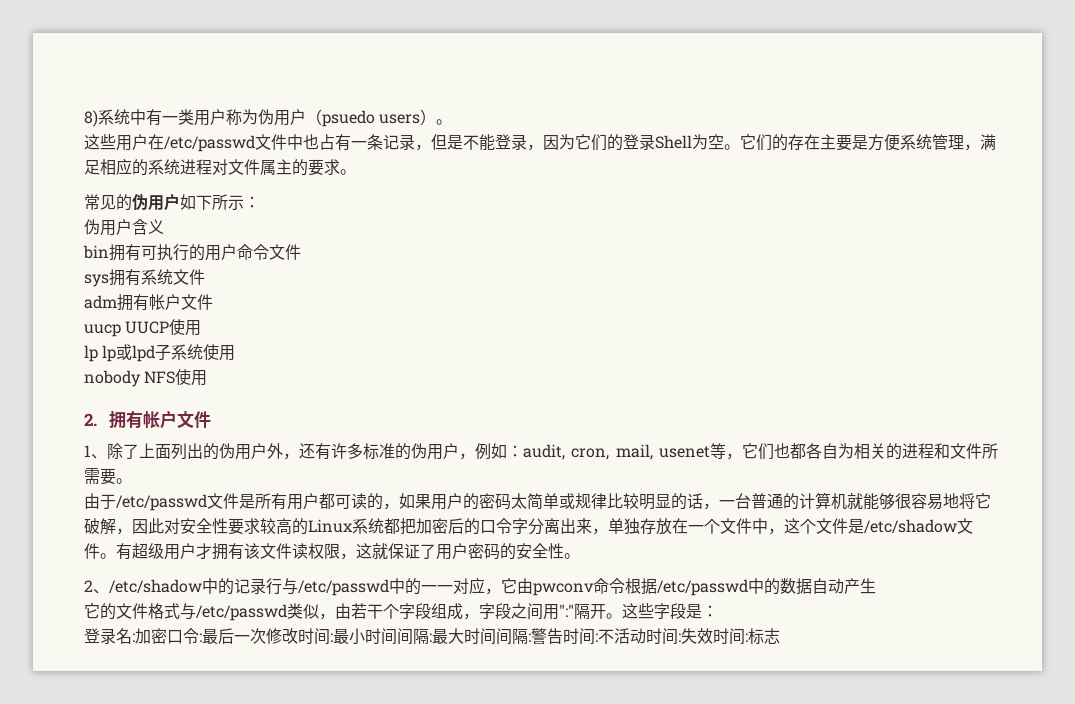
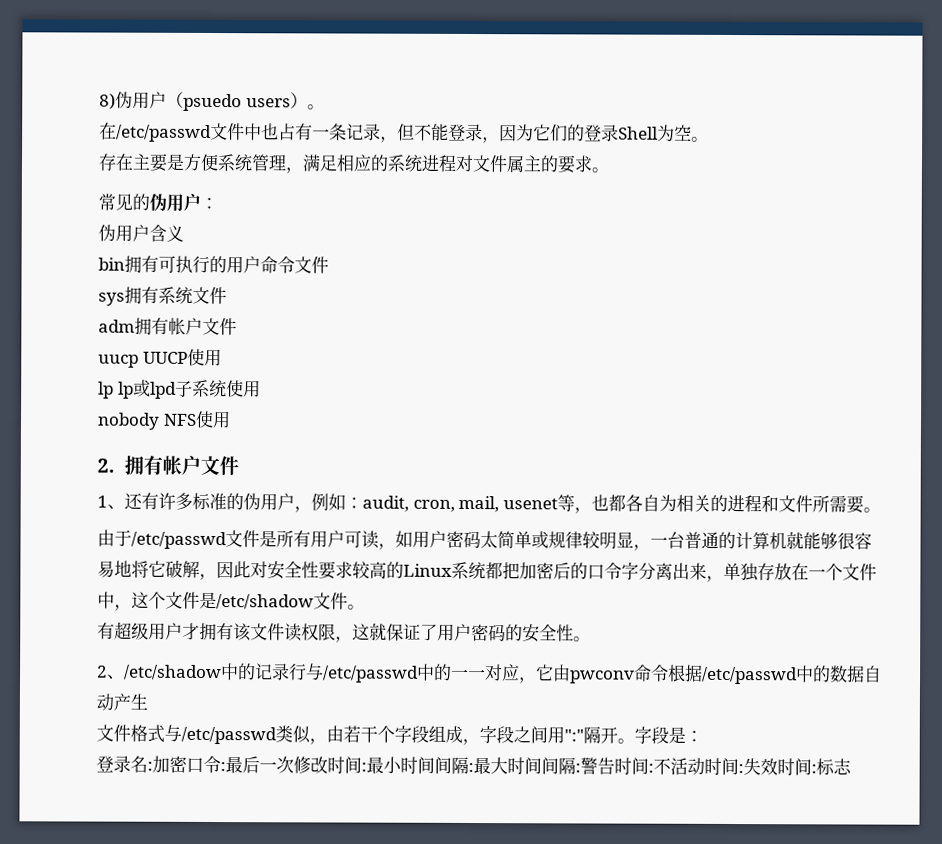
- 8)系统中有一类用户称为伪用户（psuedo users）。
+ 8)伪用户（psuedo users）。
- 这些用户在/etc/passwd文件中也占有一条记录，但是不能登录，因为它们的登录Shell为空。它们的存在主要是方便系统管理，满足相应的系统进程对文件属主的要求。
+ 在/etc/passwd文件中也占有一条记录，但不能登录，因为它们的登录Shell为空。
+ 存在主要是方便系统管理，满足相应的系统进程对文件属主的要求。
- 常见的伪用户如下所示：
+ 常见的伪用户：
- 1、除了上面列出的伪用户外，还有许多标准的伪用户，例如：audit, cron, mail, usenet等，它们也都各自为相关的进程和文件所需要。
+ 1、还有许多标准的伪用户，例如：audit, cron, mail, usenet等，也都各自为相关的进程和文件所需要。
- 由于/etc/passwd文件是所有用户都可读的，如果用户的密码太简单或规律比较明显的话，一台普通的计算机就能够很容易地将它破解，因此对安全性要求较高的Linux系统都把加密后的口令字分离出来，单独存放在一个文件中，这个文件是/etc/shadow文件。有超级用户才拥有该文件读权限，这就保证了用户密码的安全性。
+ 由于/etc/passwd文件是所有用户可读，如用户密码太简单或规律较明显，一台普通的计算机就能够很容易地将它破解，因此对安全性要求较高的Linux系统都把加密后的口令字分离出来，单独存放在一个文件中，这个文件是/etc/shadow文件。
+ 有超级用户才拥有该文件读权限，这就保证了用户密码的安全性。
- 它的文件格式与/etc/passwd类似，由若干个字段组成，字段之间用":"隔开。
+ 文件格式与/etc/passwd类似，由若干个字段组成，字段之间用":"隔开。
- 这些字段是：
+ 字段是：

